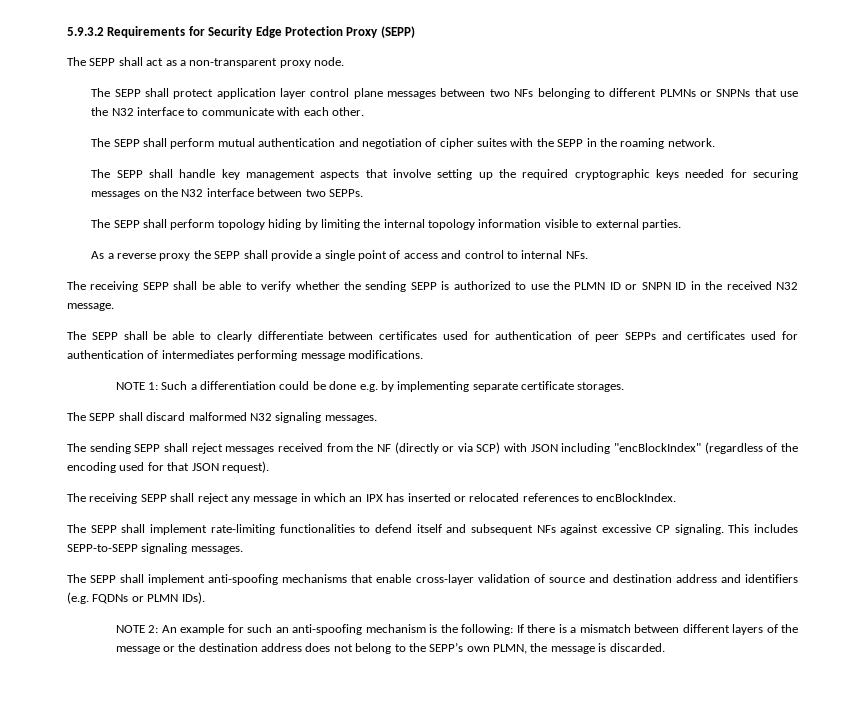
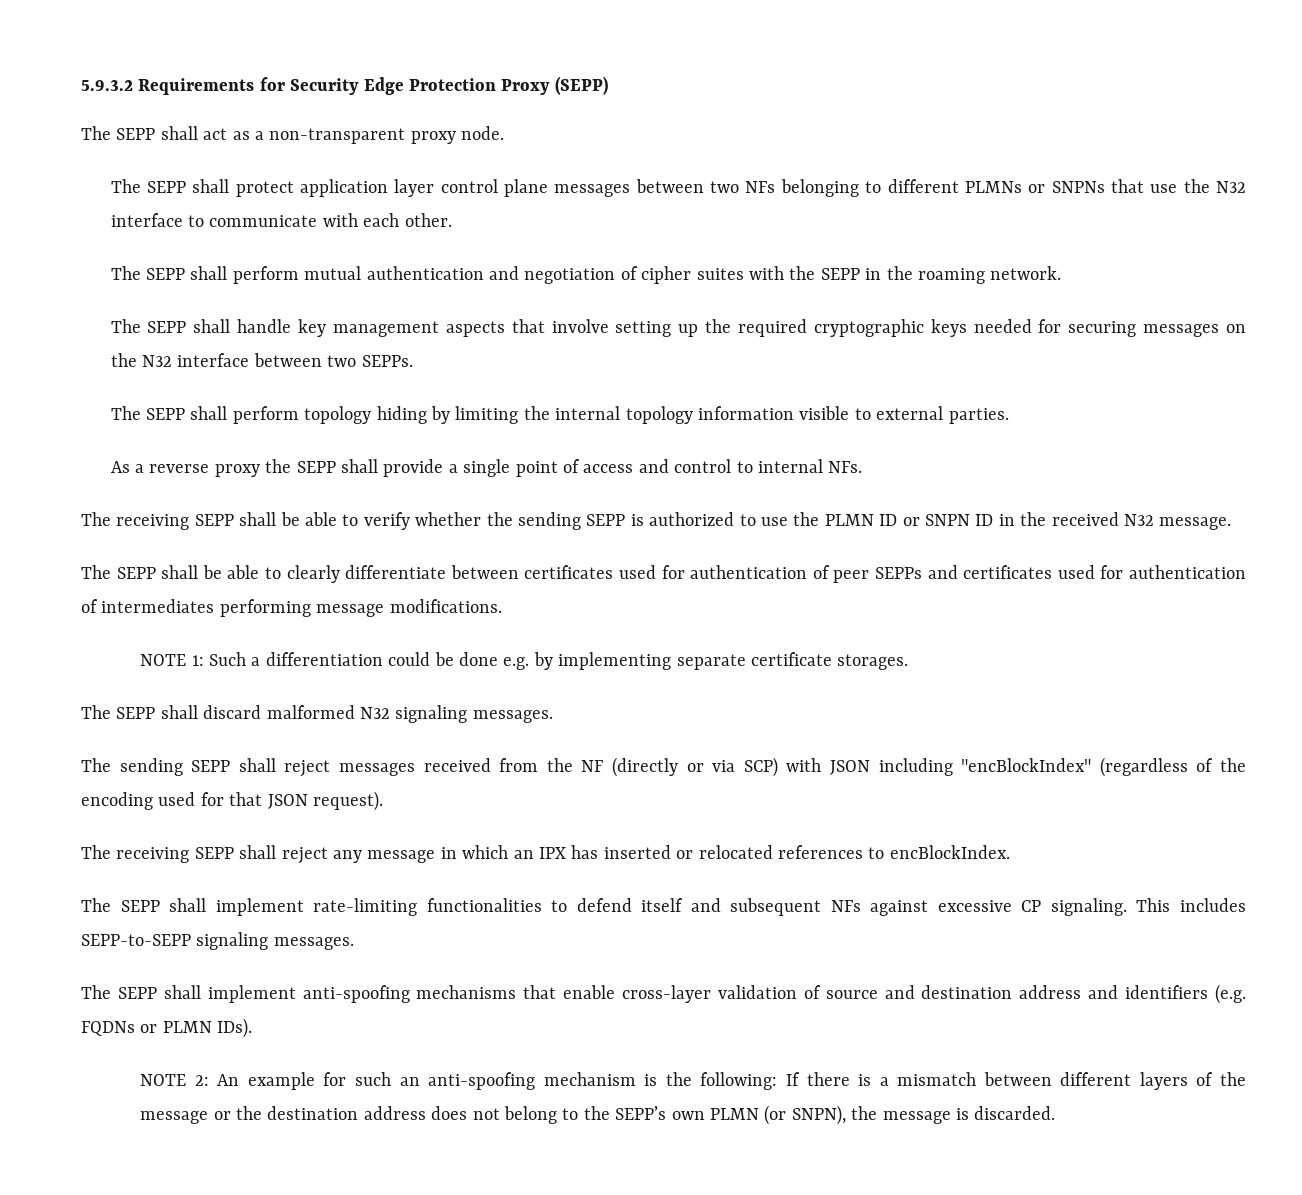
- NOTE 2: An example for such an anti-spoofing mechanism is the following: If there is a mismatch between different layers of the message or the destination address does not belong to the SEPP’s own PLMN, the message is discarded.
+ NOTE 2: An example for such an anti-spoofing mechanism is the following: If there is a mismatch between different layers of the message or the destination address does not belong to the SEPP’s own PLMN (or SNPN), the message is discarded.

